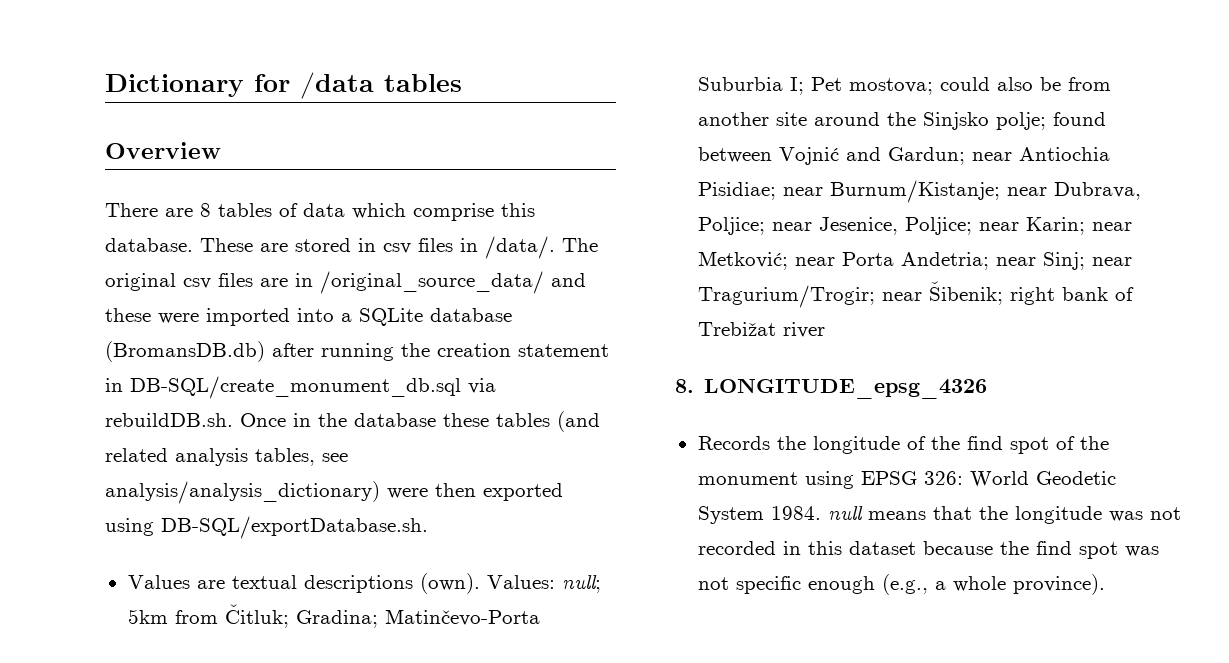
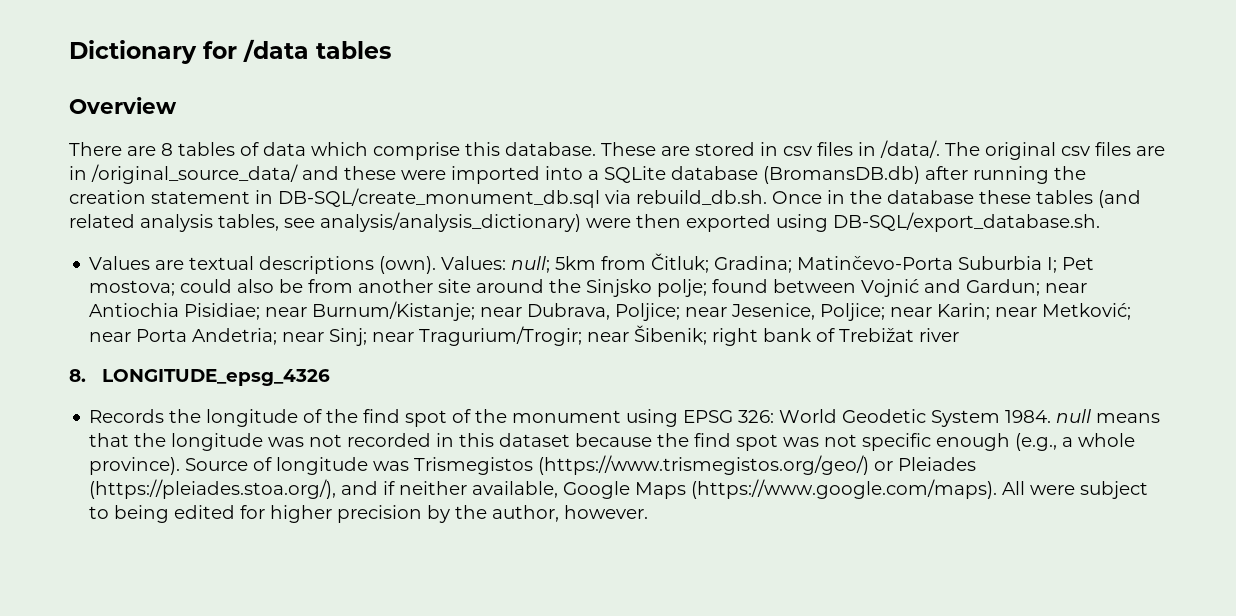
- The original csv files are in /original_source_data/ and these were imported into a SQLite database (BromansDB.db) after running the creation statement in DB-SQL/create_monument_db.sql via rebuildDB.sh. Once in the database these tables (and related analysis tables, see analysis/analysis_dictionary) were then exported using DB-SQL/exportDatabase.sh.
+ The original csv files are in /original_source_data/ and these were imported into a SQLite database (BromansDB.db) after running the creation statement in DB-SQL/create_monument_db.sql via rebuild_db.sh. Once in the database these tables (and related analysis tables, see analysis/analysis_dictionary) were then exported using DB-SQL/export_database.sh.
+ Source of longitude was Trismegistos (https://www.trismegistos.org/geo/) or Pleiades (https://pleiades.stoa.org/), and if neither available, Google Maps (https://www.google.com/maps). All were subject to being edited for higher precision by the author, however.

